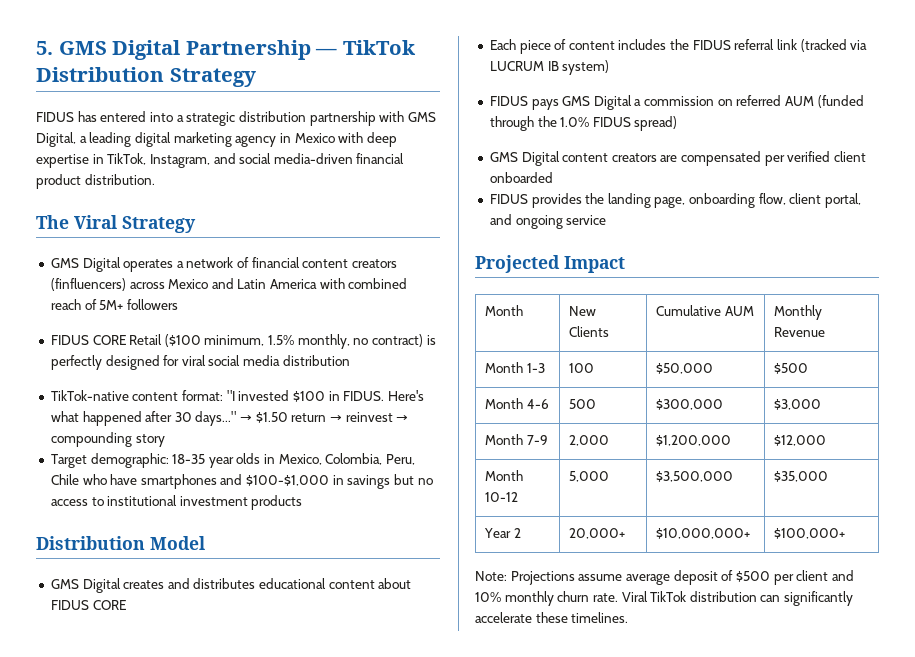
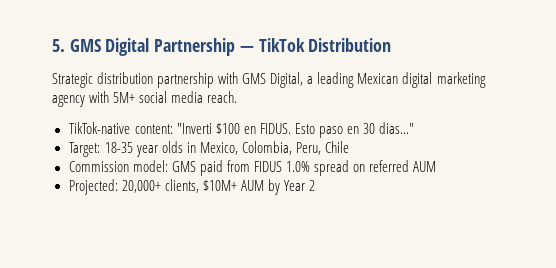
- 5. GMS Digital Partnership — TikTok Distribution Strategy
- FIDUS has entered into a strategic distribution partnership with GMS Digital, a leading digital marketing agency in Mexico with deep expertise in TikTok, Instagram, and social media-driven financial product distribution.
- The Viral Strategy
- GMS Digital operates a network of financial content creators (finfluencers) across Mexico and Latin America with combined reach of 5M+ followers
- FIDUS CORE Retail ($100 minimum, 1.5% monthly, no contract) is perfectly designed for viral social media distribution
+ 5. GMS Digital Partnership — TikTok Distribution
+ Strategic distribution partnership with GMS Digital, a leading Mexican digital marketing agency with 5M+ social media reach.
- TikTok-native content format: "I invested $100 in FIDUS. Here's what happened after 30 days..." → $1.50 return → reinvest → compounding story
- Target demographic: 18-35 year olds in Mexico, Colombia, Peru, Chile who have smartphones and $100-$1,000 in savings but no access to institutional investment products
- Distribution Model
- GMS Digital creates and distributes educational content about FIDUS CORE
- Each piece of content includes the FIDUS referral link (tracked via LUCRUM IB system)
- FIDUS pays GMS Digital a commission on referred AUM (funded through the 1.0% FIDUS spread)
- GMS Digital content creators are compensated per verified client onboarded
- FIDUS provides the landing page, onboarding flow, client portal, and ongoing service
- Projected Impact
- Month | New Clients | Cumulative AUM | Monthly Revenue
- Month 1-3 | 100 | $50,000 | $500
- Month 4-6 | 500 | $300,000 | $3,000
- Month 7-9 | 2,000 | $1,200,000 | $12,000
- Month 10-12 | 5,000 | $3,500,000 | $35,000
- Year 2 | 20,000+ | $10,000,000+ | $100,000+
- Note: Projections assume average deposit of $500 per client and 10% monthly churn rate. Viral TikTok distribution can significantly accelerate these timelines.
+ TikTok-native content: "Inverti $100 en FIDUS. Esto paso en 30 dias..."
+ Target: 18-35 year olds in Mexico, Colombia, Peru, Chile
+ Commission model: GMS paid from FIDUS 1.0% spread on referred AUM
+ Projected: 20,000+ clients, $10M+ AUM by Year 2

